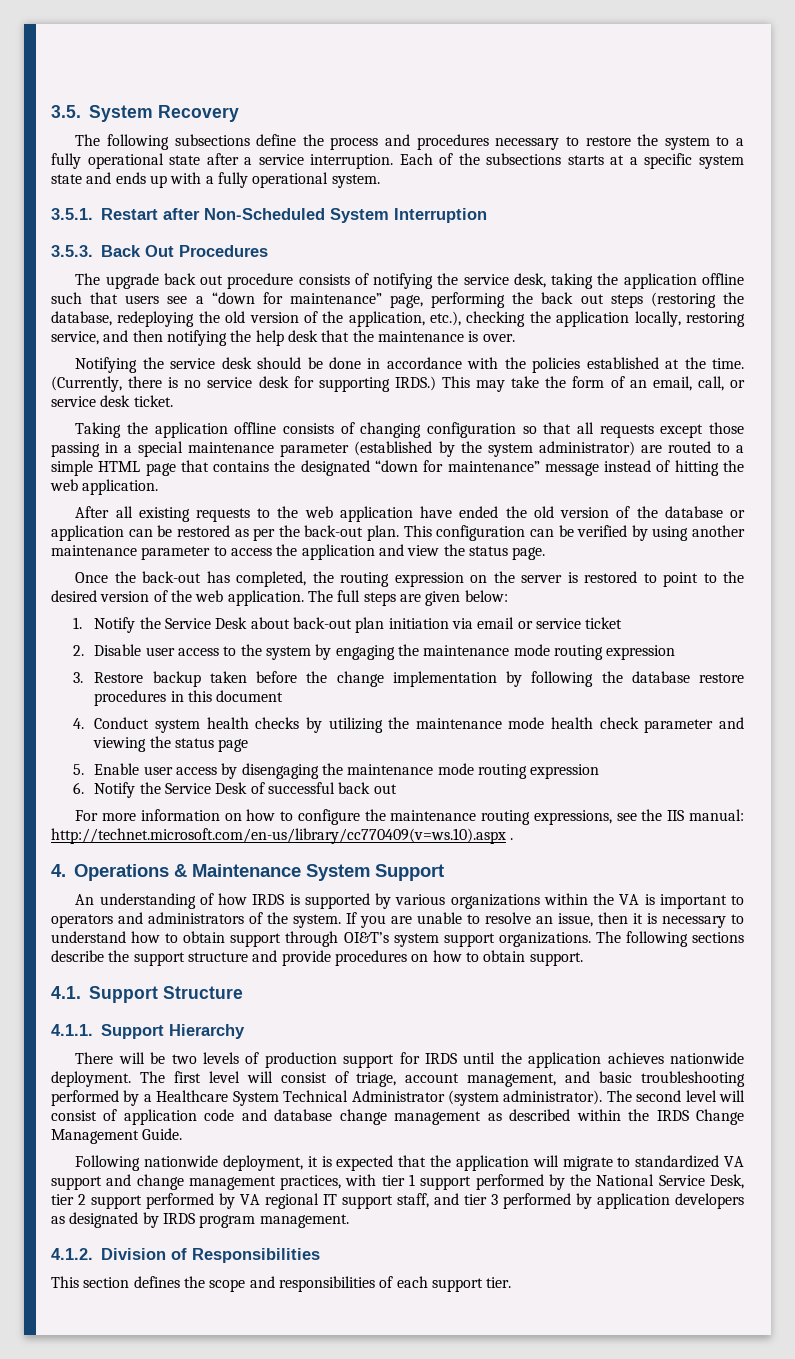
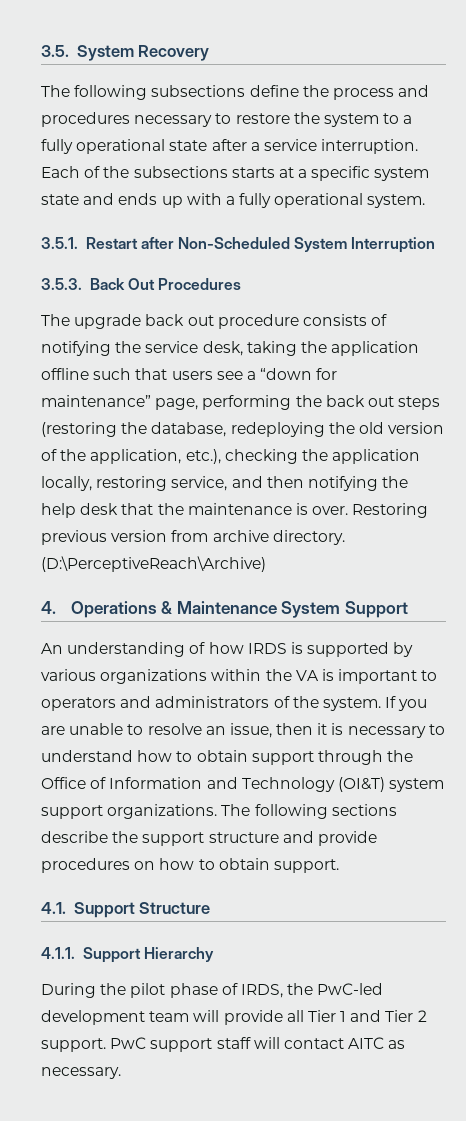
- The upgrade back out procedure consists of notifying the service desk, taking the application offline such that users see a “down for maintenance” page, performing the back out steps (restoring the database, redeploying the old version of the application, etc.), checking the application locally, restoring service, and then notifying the help desk that the maintenance is over.
- Notifying the service desk should be done in accordance with the policies established at the time. (Currently, there is no service desk for supporting IRDS.) This may take the form of an email, call, or service desk ticket.
- Taking the application offline consists of changing configuration so that all requests except those passing in a special maintenance parameter (established by the system administrator) are routed to a simple HTML page that contains the designated “down for maintenance” message instead of hitting the web application.
- After all existing requests to the web application have ended the old version of the database or application can be restored as per the back-out plan. This configuration can be verified by using another maintenance parameter to access the application and view the status page.
- Once the back-out has completed, the routing expression on the server is restored to point to the desired version of the web application. The full steps are given below:
- 1. Notify the Service Desk about back-out plan initiation via email or service ticket
- 2. Disable user access to the system by engaging the maintenance mode routing expression
- 3. Restore backup taken before the change implementation by following the database restore procedures in this document
- 4. Conduct system health checks by utilizing the maintenance mode health check parameter and viewing the status page
- 5. Enable user access by disengaging the maintenance mode routing expression
- 6. Notify the Service Desk of successful back out
- For more information on how to configure the maintenance routing expressions, see the IIS manual: http://technet.microsoft.com/en-us/library/cc770409(v=ws.10).aspx .
+ The upgrade back out procedure consists of notifying the service desk, taking the application offline such that users see a “down for maintenance” page, performing the back out steps (restoring the database, redeploying the old version of the application, etc.), checking the application locally, restoring service, and then notifying the help desk that the maintenance is over. Restoring previous version from archive directory. (D:\PerceptiveReach\Archive)
- If you are unable to resolve an issue, then it is necessary to understand how to obtain support through OI&T’s system support organizations.
+ If you are unable to resolve an issue, then it is necessary to understand how to obtain support through the Office of Information and Technology (OI&T) system support organizations.
- There will be two levels of production support for IRDS until the application achieves nationwide deployment. The first level will consist of triage, account management, and basic troubleshooting performed by a Healthcare System Technical Administrator (system administrator). The second level will consist of application code and database change management as described within the IRDS Change Management Guide.
- Following nationwide deployment, it is expected that the application will migrate to standardized VA support and change management practices, with tier 1 support performed by the National Service Desk, tier 2 support performed by VA regional IT support staff, and tier 3 performed by application developers as designated by IRDS program management.
- 4.1.2. Division of Responsibilities
- This section defines the scope and responsibilities of each support tier.
+ During the pilot phase of IRDS, the PwC-led development team will provide all Tier 1 and Tier 2 support. PwC support staff will contact AITC as necessary.

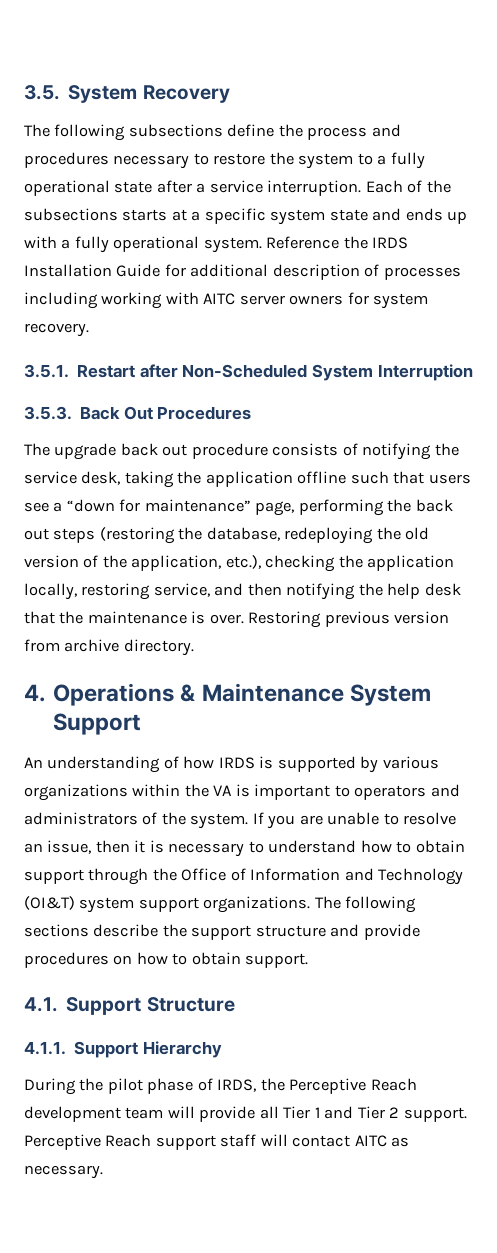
+ Reference the IRDS Installation Guide for additional description of processes including working with AITC server owners for system recovery.
- (D:\PerceptiveReach\Archive)
- During the pilot phase of IRDS, the PwC-led development team will provide all Tier 1 and Tier 2 support.
+ During the pilot phase of IRDS, the Perceptive Reach development team will provide all Tier 1 and Tier 2 support.
- PwC support staff will contact AITC as necessary.
+ Perceptive Reach support staff will contact AITC as necessary.

